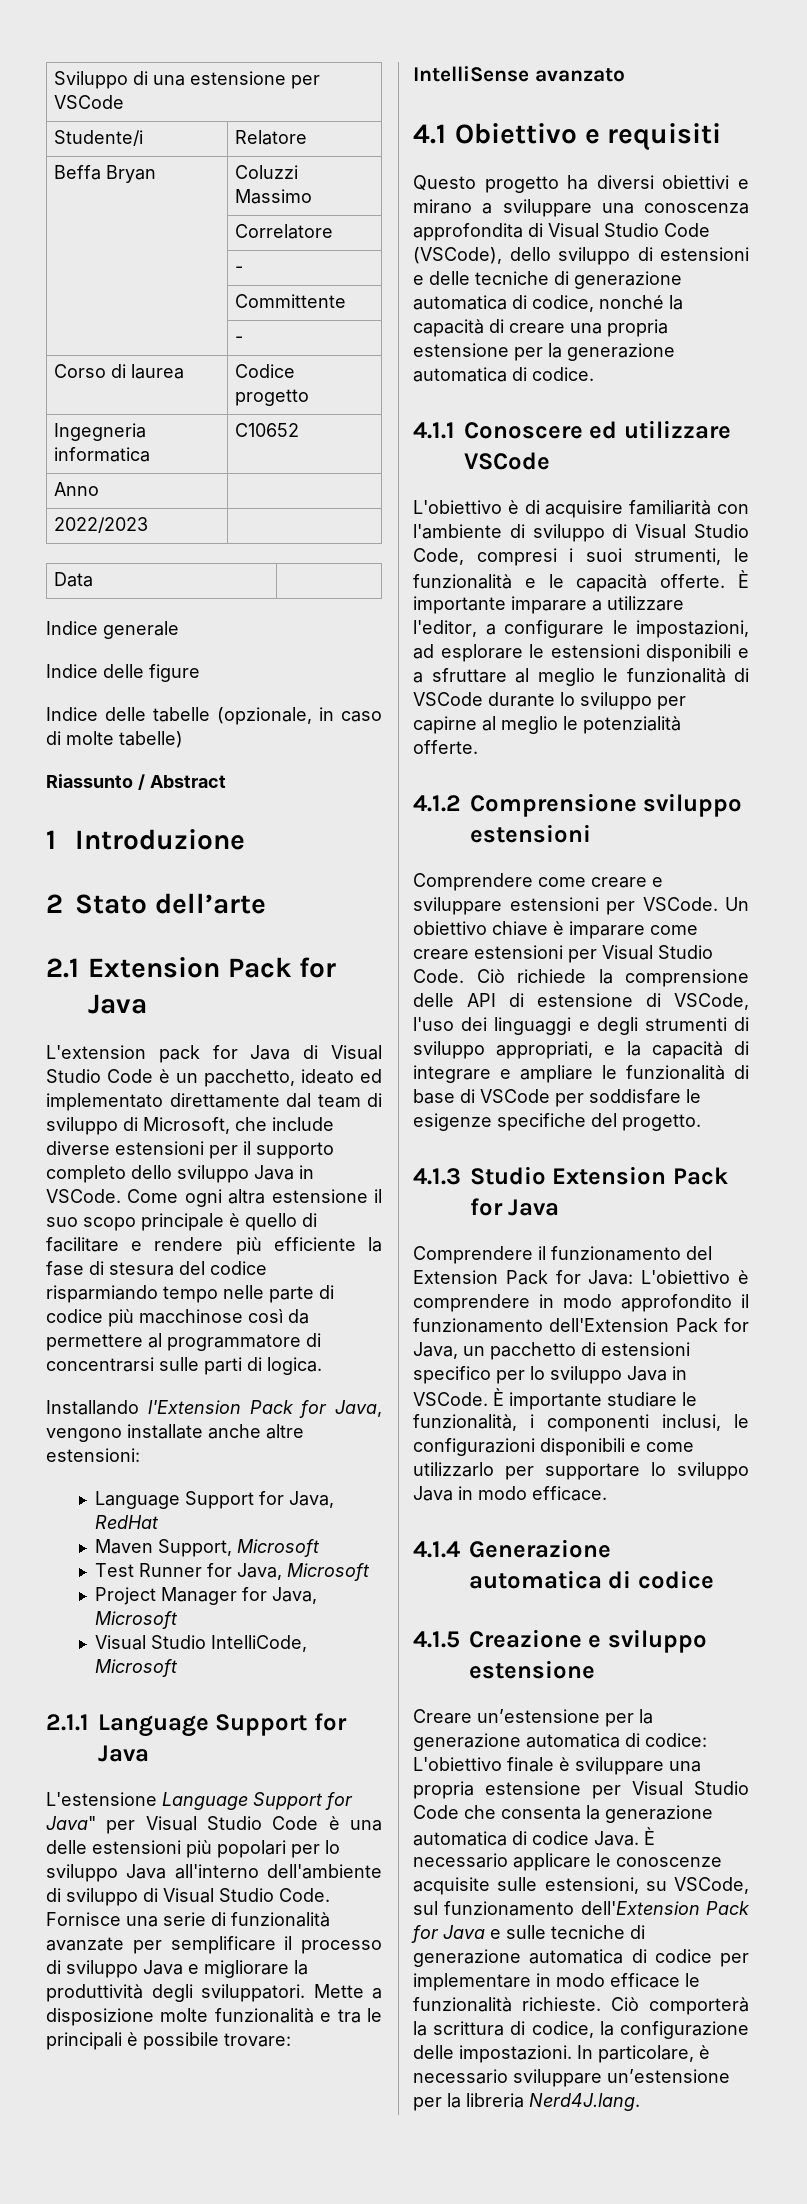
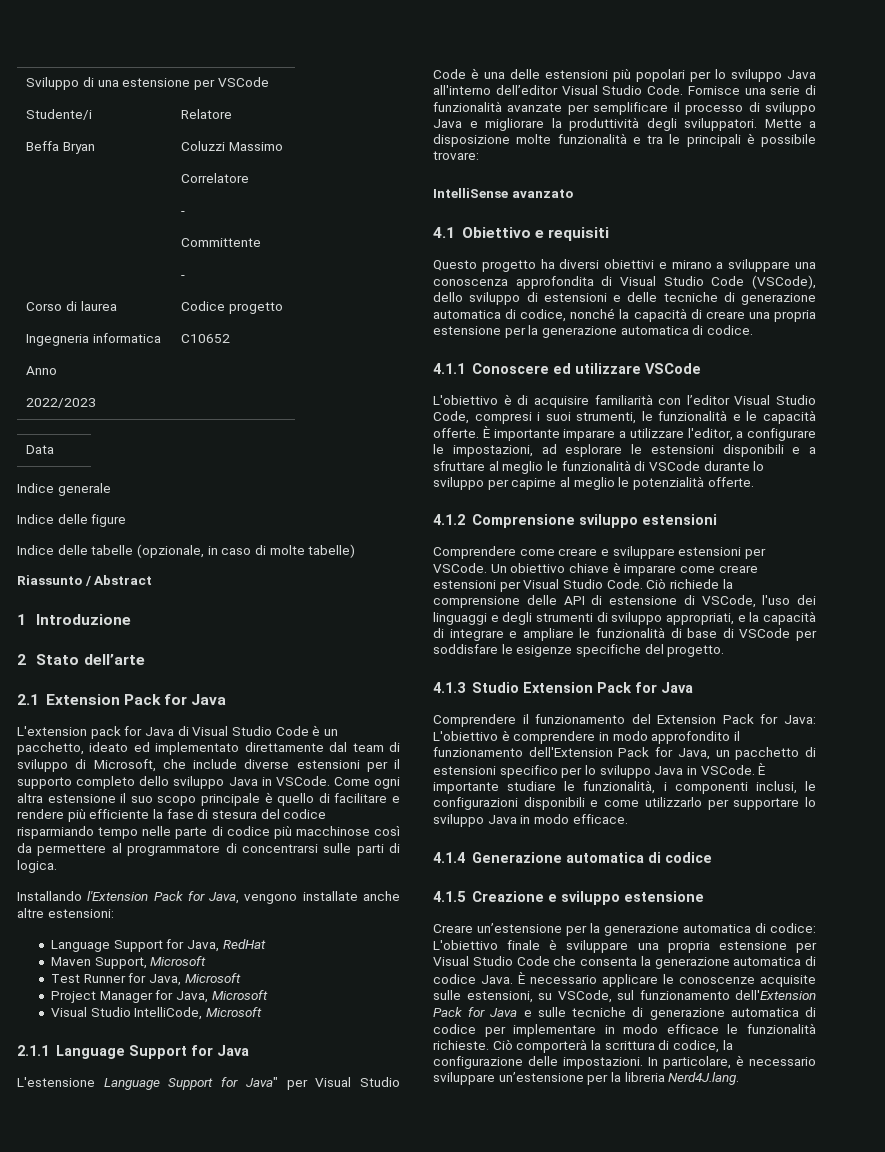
- L'estensione Language Support for Java" per Visual Studio Code è una delle estensioni più popolari per lo sviluppo Java all'interno dell'ambiente di sviluppo di Visual Studio Code.
+ L'estensione Language Support for Java" per Visual Studio Code è una delle estensioni più popolari per lo sviluppo Java all'interno dell’editor Visual Studio Code.
- L'obiettivo è di acquisire familiarità con l'ambiente di sviluppo di Visual Studio Code, compresi i suoi strumenti, le funzionalità e le capacità offerte.
+ L'obiettivo è di acquisire familiarità con l’editor Visual Studio Code, compresi i suoi strumenti, le funzionalità e le capacità offerte.

